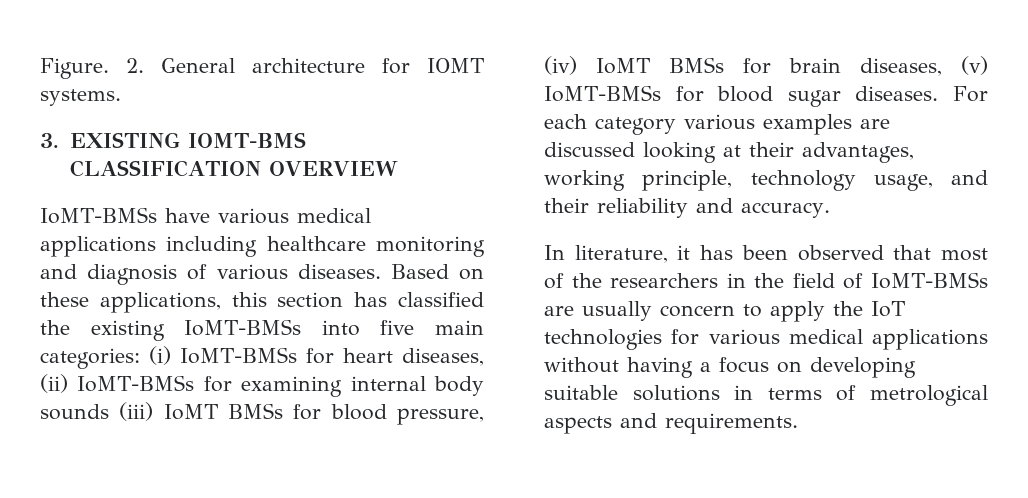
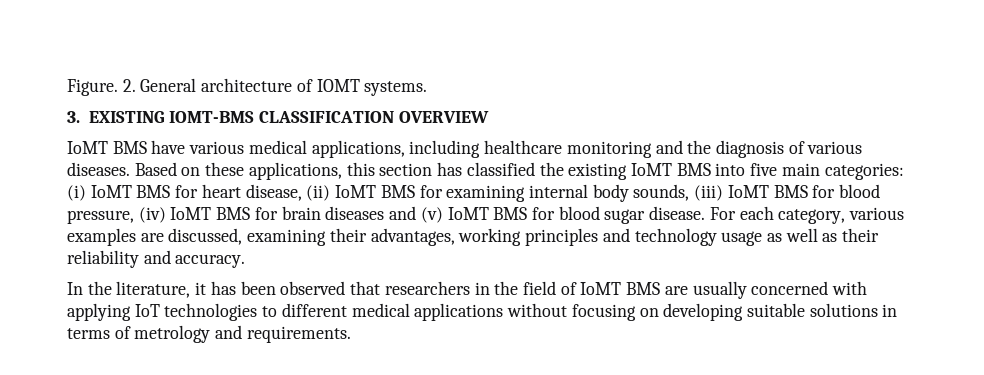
- 2. General architecture for IOMT systems.
+ 2. General architecture of IOMT systems.
- IoMT-BMSs have various medical applications including healthcare monitoring and diagnosis of various diseases.
+ IoMT BMS have various medical applications, including healthcare monitoring and the diagnosis of various diseases.
- Based on these applications, this section has classified the existing IoMT-BMSs into five main categories: (i) IoMT-BMSs for heart diseases, (ii) IoMT-BMSs for examining internal body sounds (iii) IoMT BMSs for blood pressure, (iv) IoMT BMSs for brain diseases, (v) IoMT-BMSs for blood sugar diseases.
+ Based on these applications, this section has classified the existing IoMT BMS into five main categories: (i) IoMT BMS for heart disease, (ii) IoMT BMS for examining internal body sounds, (iii) IoMT BMS for blood pressure, (iv) IoMT BMS for brain diseases and (v) IoMT BMS for blood sugar disease.
- For each category various examples are discussed looking at their advantages, working principle, technology usage, and their reliability and accuracy.
+ For each category, various examples are discussed, examining their advantages, working principles and technology usage as well as their reliability and accuracy.
- In literature, it has been observed that most of the researchers in the field of IoMT-BMSs are usually concern to apply the IoT technologies for various medical applications without having a focus on developing suitable solutions in terms of metrological aspects and requirements.
+ In the literature, it has been observed that researchers in the field of IoMT BMS are usually concerned with applying IoT technologies to different medical applications without focusing on developing suitable solutions in terms of metrology and requirements.

